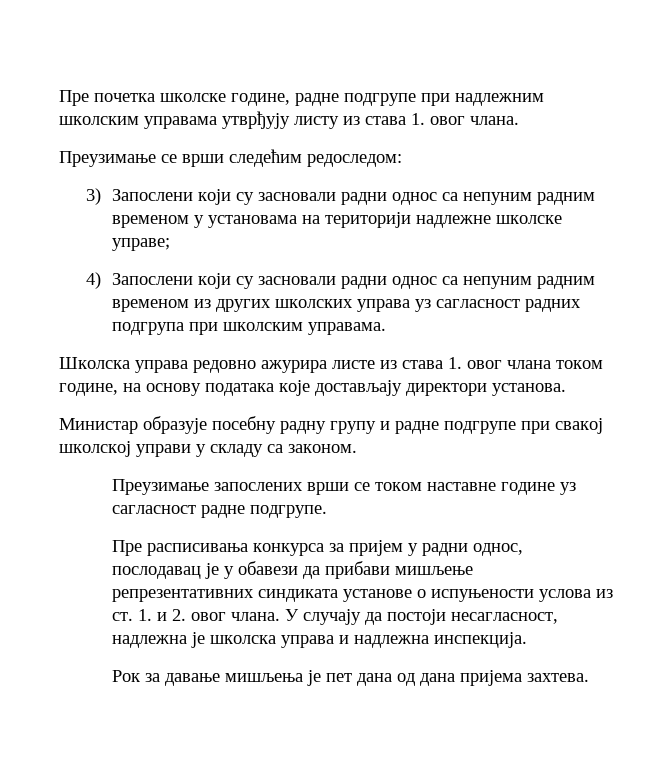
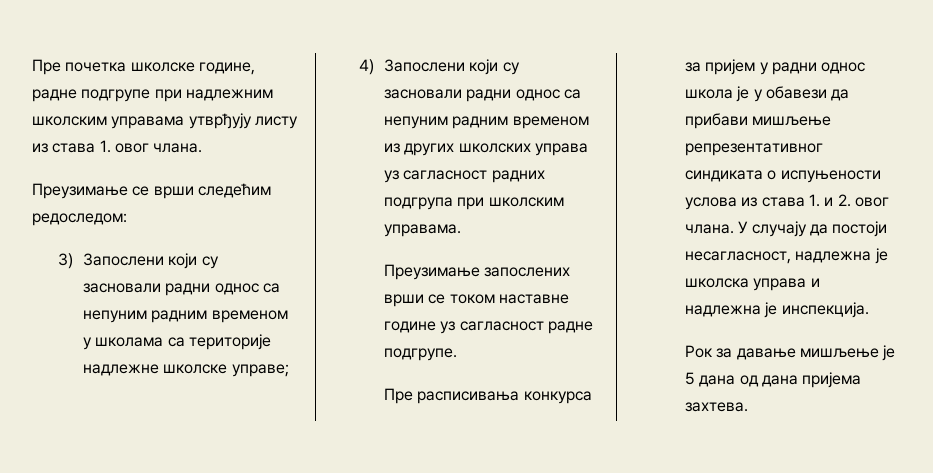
- 3) Запослени који су засновали радни однос са непуним радним временом у установама на териториjи надлежне школске управе;
+ 3) Запослени који су засновали радни однос са непуним радним временом у школама са територије надлежне школске управе;
- Школска управа редовно ажурира листе из става 1. овог члана током године, на основу података коjе достављаjу директори установа.
- Министар образуjе посебну радну групу и радне подгрупе при свакоj школскоj управи у складу са законом.
- Пре расписивања конкурса за пријем у радни однос, послодавац је у обавези да прибави мишљење репрезентативних синдиката установе о испуњености услова из ст. 1. и 2. овог члана.
+ Пре расписивања конкурса за пријем у радни однос школа је у обавези да прибави мишљење репрезентативног синдиката о испуњености услова из става 1. и 2. овог члана.
- У случају да постоји несагласност, надлежна је школска управа и надлежна инспекција.
+ У случају да постоји несагласност, надлежна је школска управа и надлежна је инспекција.
- Рок за давање мишљења jе пет дана од дана пријема захтева.
+ Рок за давање мишљење је 5 дана од дана пријема захтева.

